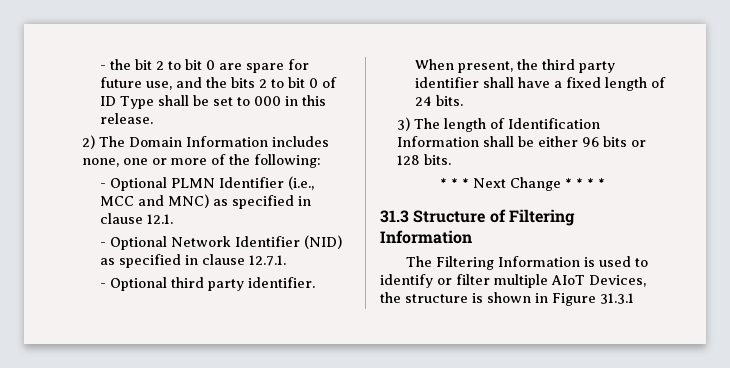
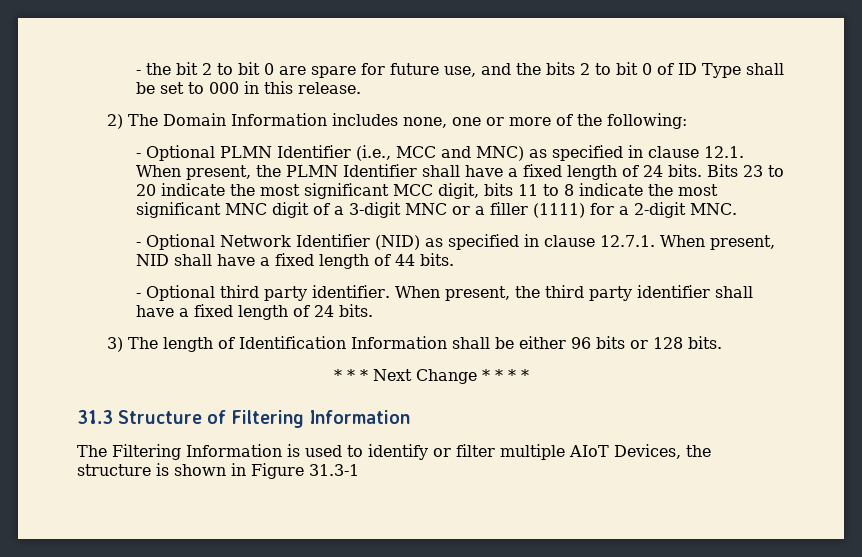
- - Optional PLMN Identifier (i.e., MCC and MNC) as specified in clause 12.1.
+ - Optional PLMN Identifier (i.e., MCC and MNC) as specified in clause 12.1. When present, the PLMN Identifier shall have a fixed length of 24 bits. Bits 23 to 20 indicate the most significant MCC digit, bits 11 to 8 indicate the most significant MNC digit of a 3-digit MNC or a filler (1111) for a 2-digit MNC.
- - Optional Network Identifier (NID) as specified in clause 12.7.1.
+ - Optional Network Identifier (NID) as specified in clause 12.7.1. When present, NID shall have a fixed length of 44 bits.
- The Filtering Information is used to identify or filter multiple AIoT Devices, the structure is shown in Figure 31.3.1
+ The Filtering Information is used to identify or filter multiple AIoT Devices, the structure is shown in Figure 31.3-1

